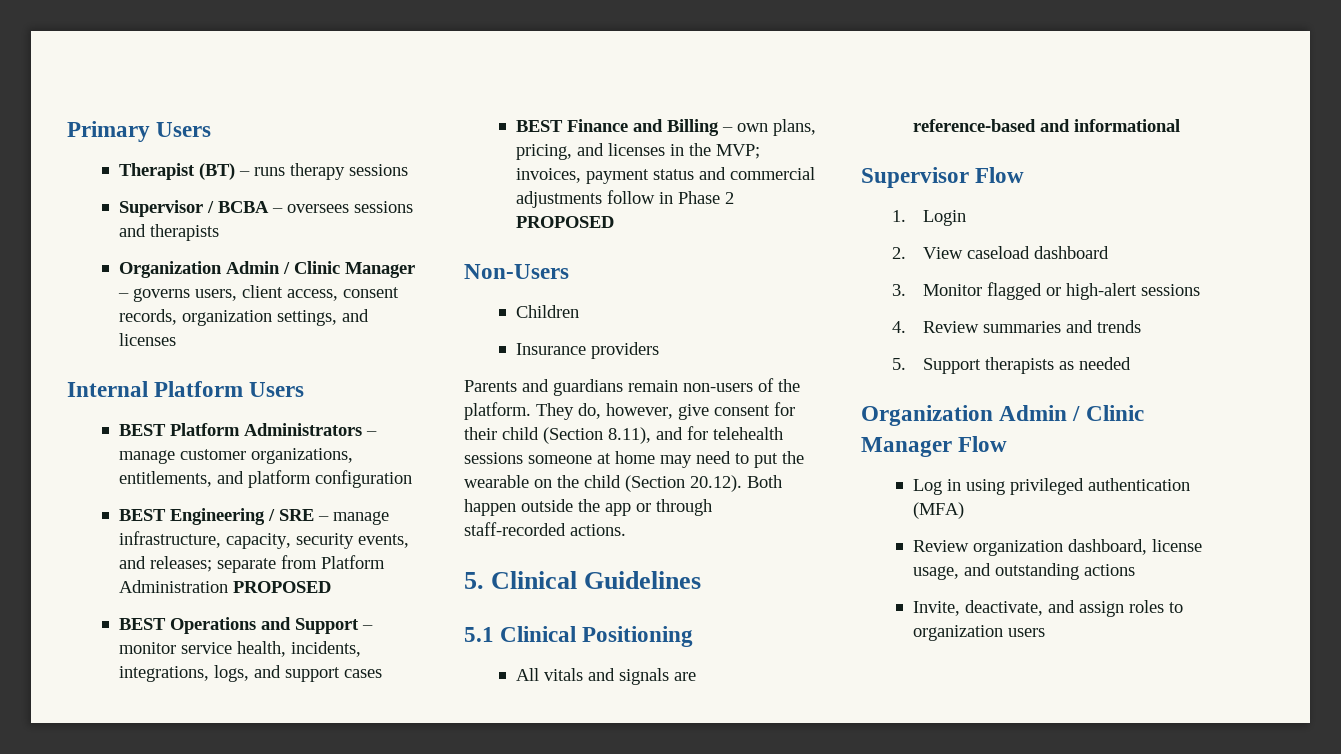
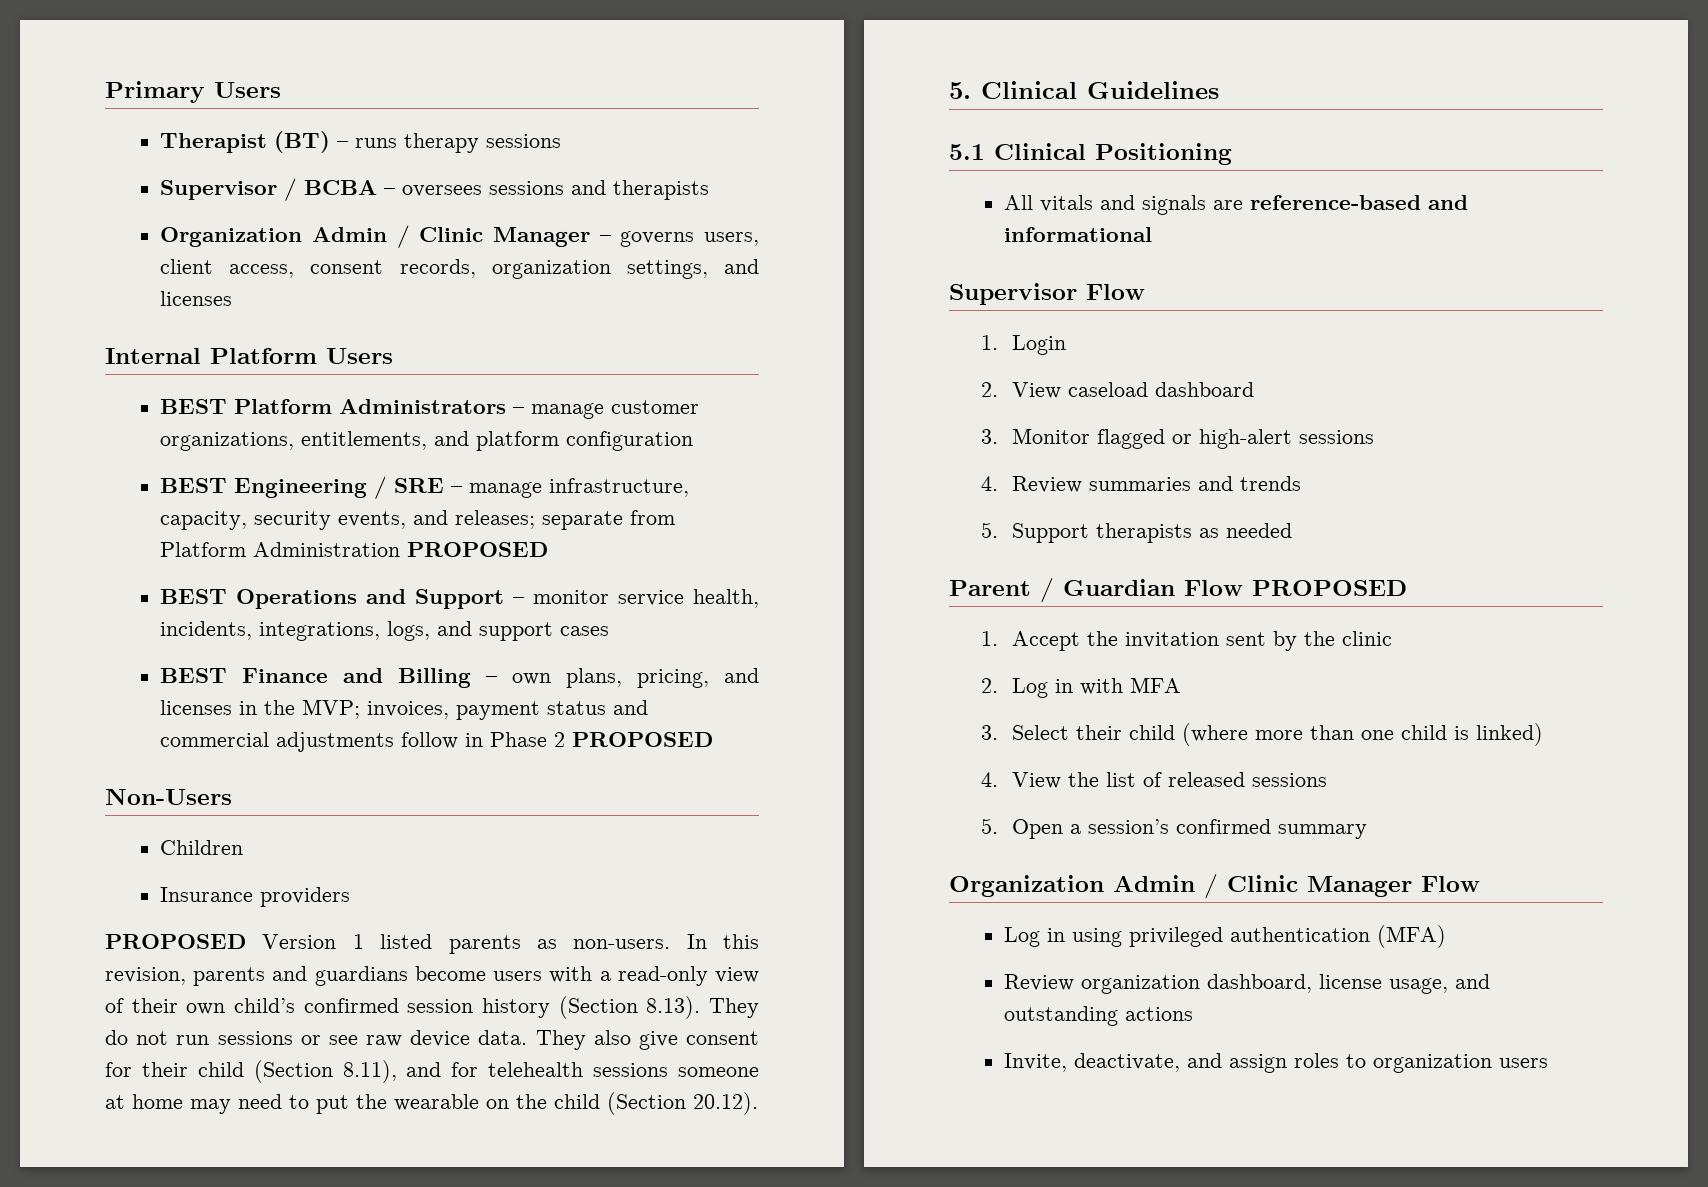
- Parents and guardians remain non-users of the platform. They do, however, give consent for their child (Section 8.11), and for telehealth sessions someone at home may need to put the wearable on the child (Section 20.12). Both happen outside the app or through staff-recorded actions.
+ PROPOSED Version 1 listed parents as non-users. In this revision, parents and guardians become users with a read-only view of their own child’s confirmed session history (Section 8.13). They do not run sessions or see raw device data. They also give consent for their child (Section 8.11), and for telehealth sessions someone at home may need to put the wearable on the child (Section 20.12).
+ Parent / Guardian Flow PROPOSED
+ 1. Accept the invitation sent by the clinic
+ 2. Log in with MFA
+ 3. Select their child (where more than one child is linked)
+ 4. View the list of released sessions
+ 5. Open a session’s confirmed summary

